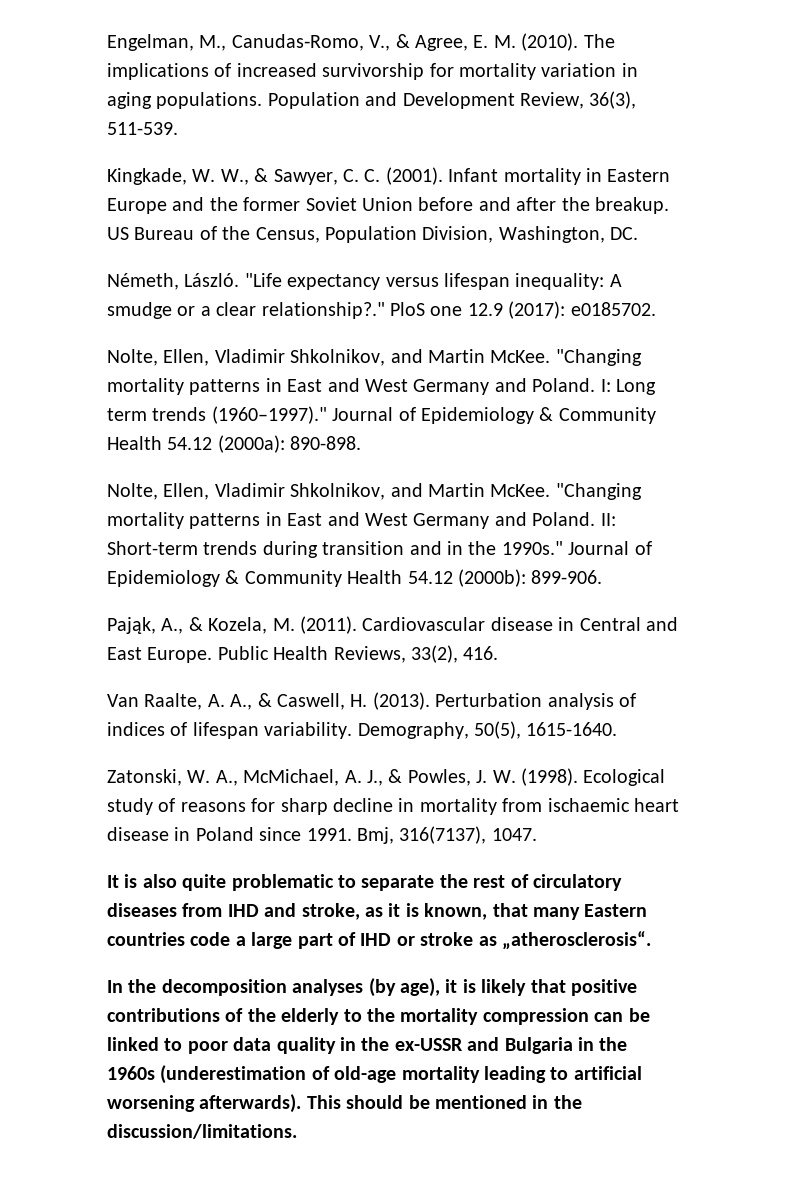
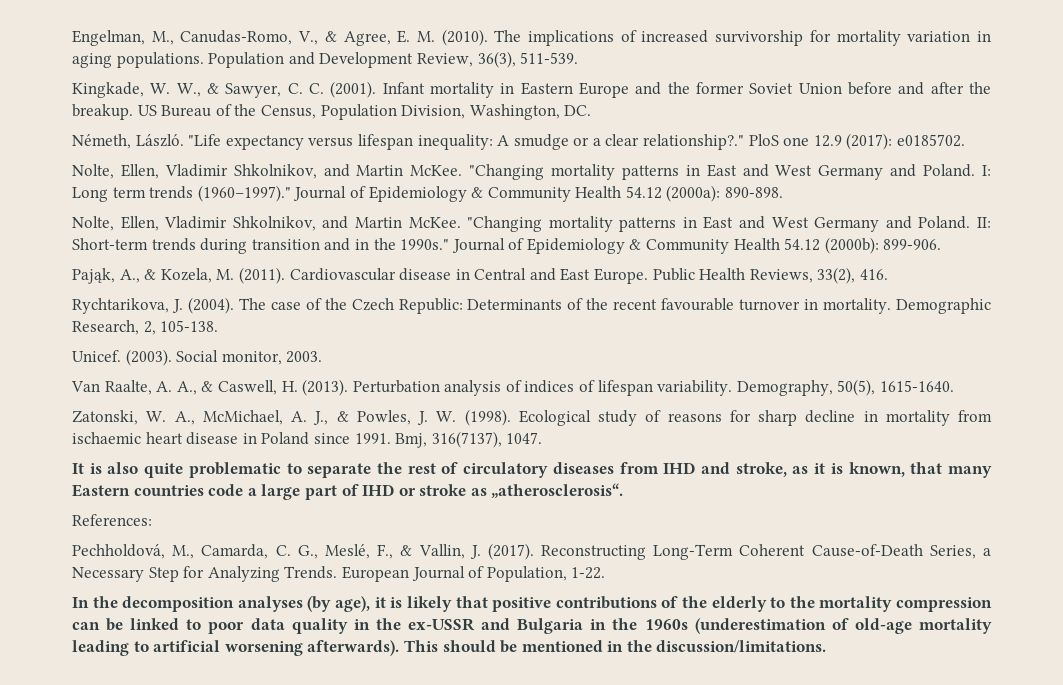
+ Rychtarikova, J. (2004). The case of the Czech Republic: Determinants of the recent favourable turnover in mortality. Demographic Research, 2, 105-138.
+ Unicef. (2003). Social monitor, 2003.
+ References:
+ Pechholdová, M., Camarda, C. G., Meslé, F., & Vallin, J. (2017). Reconstructing Long-Term Coherent Cause-of-Death Series, a Necessary Step for Analyzing Trends. European Journal of Population, 1-22.

